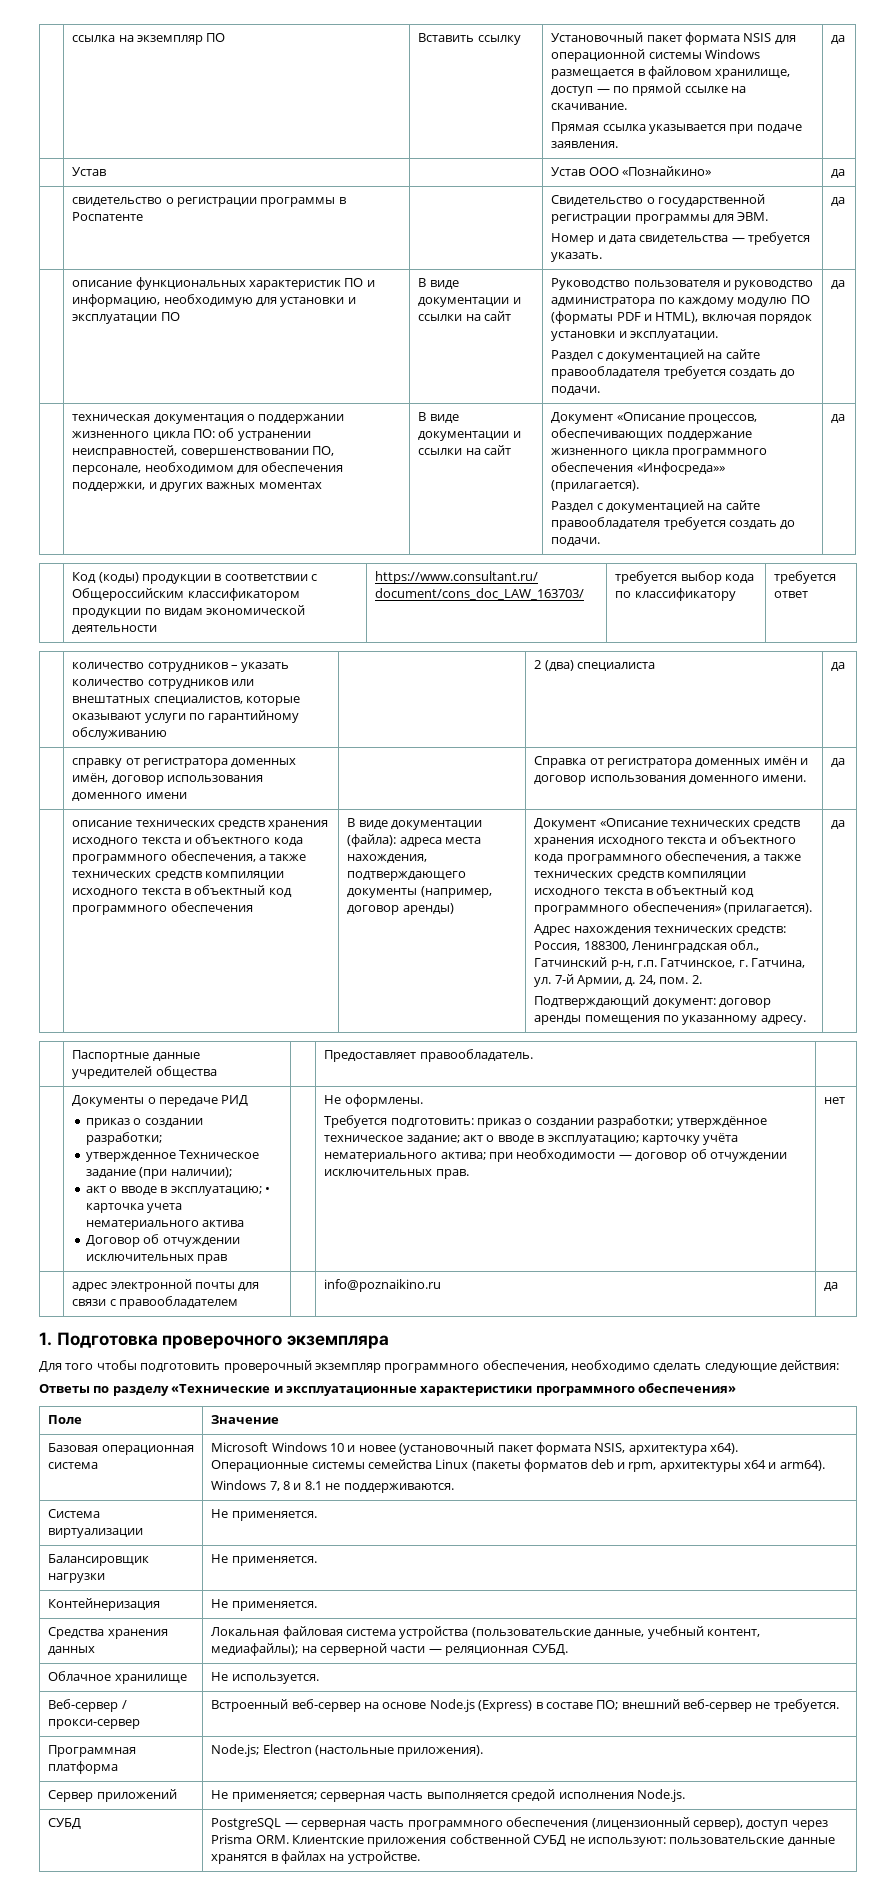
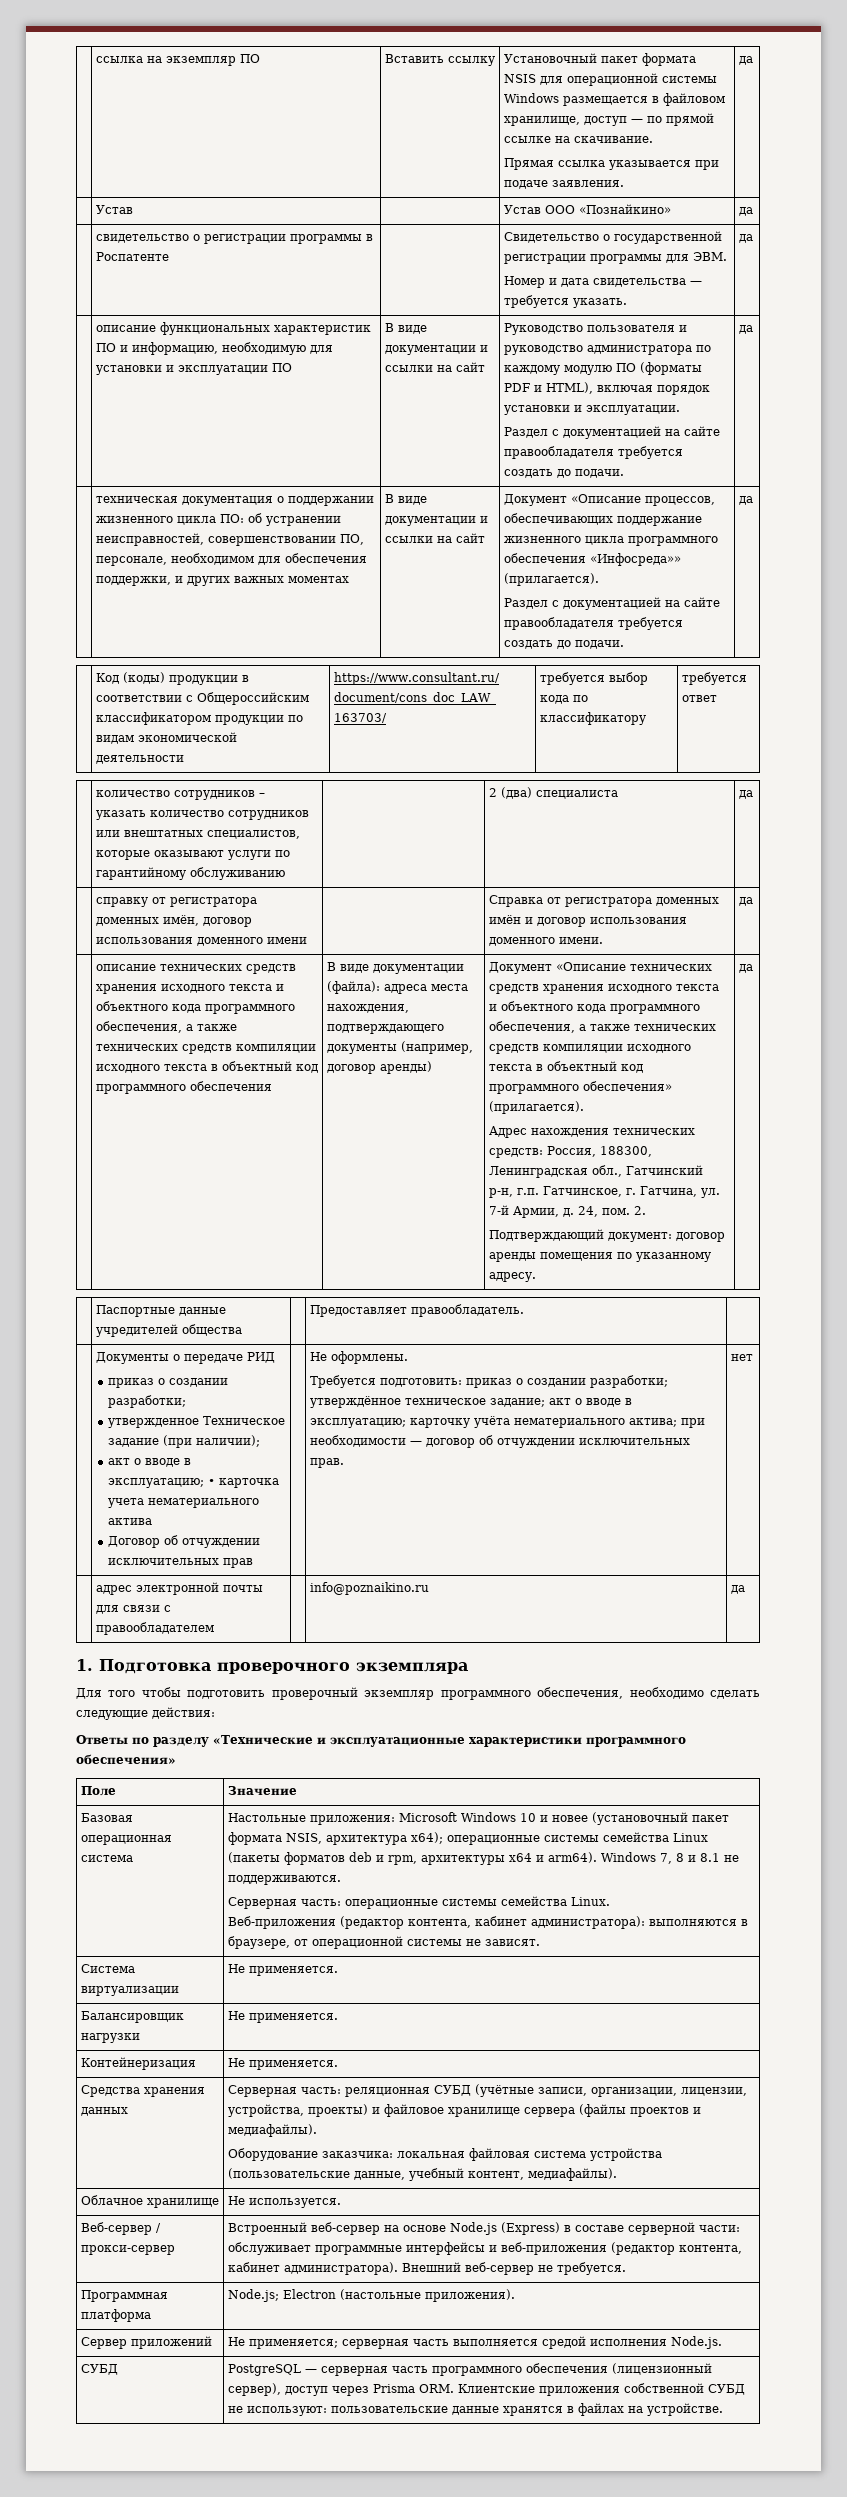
- Microsoft Windows 10 и новее (установочный пакет формата NSIS, архитектура x64).
- Операционные системы семейства Linux (пакеты форматов deb и rpm, архитектуры x64 и arm64).
- Windows 7, 8 и 8.1 не поддерживаются.
+ Настольные приложения: Microsoft Windows 10 и новее (установочный пакет формата NSIS, архитектура x64); операционные системы семейства Linux (пакеты форматов deb и rpm, архитектуры x64 и arm64). Windows 7, 8 и 8.1 не поддерживаются.
+ Серверная часть: операционные системы семейства Linux.
+ Веб-приложения (редактор контента, кабинет администратора): выполняются в браузере, от операционной системы не зависят.
- Средства хранения данных | Локальная файловая система устройства (пользовательские данные, учебный контент, медиафайлы); на серверной части — реляционная СУБД.
+ Средства хранения данных | Серверная часть: реляционная СУБД (учётные записи, организации, лицензии, устройства, проекты) и файловое хранилище сервера (файлы проектов и медиафайлы).
+ Оборудование заказчика: локальная файловая система устройства (пользовательские данные, учебный контент, медиафайлы).
- Веб-сервер / прокси-сервер | Встроенный веб-сервер на основе Node.js (Express) в составе ПО; внешний веб-сервер не требуется.
+ Веб-сервер / прокси-сервер | Встроенный веб-сервер на основе Node.js (Express) в составе серверной части: обслуживает программные интерфейсы и веб-приложения (редактор контента, кабинет администратора). Внешний веб-сервер не требуется.

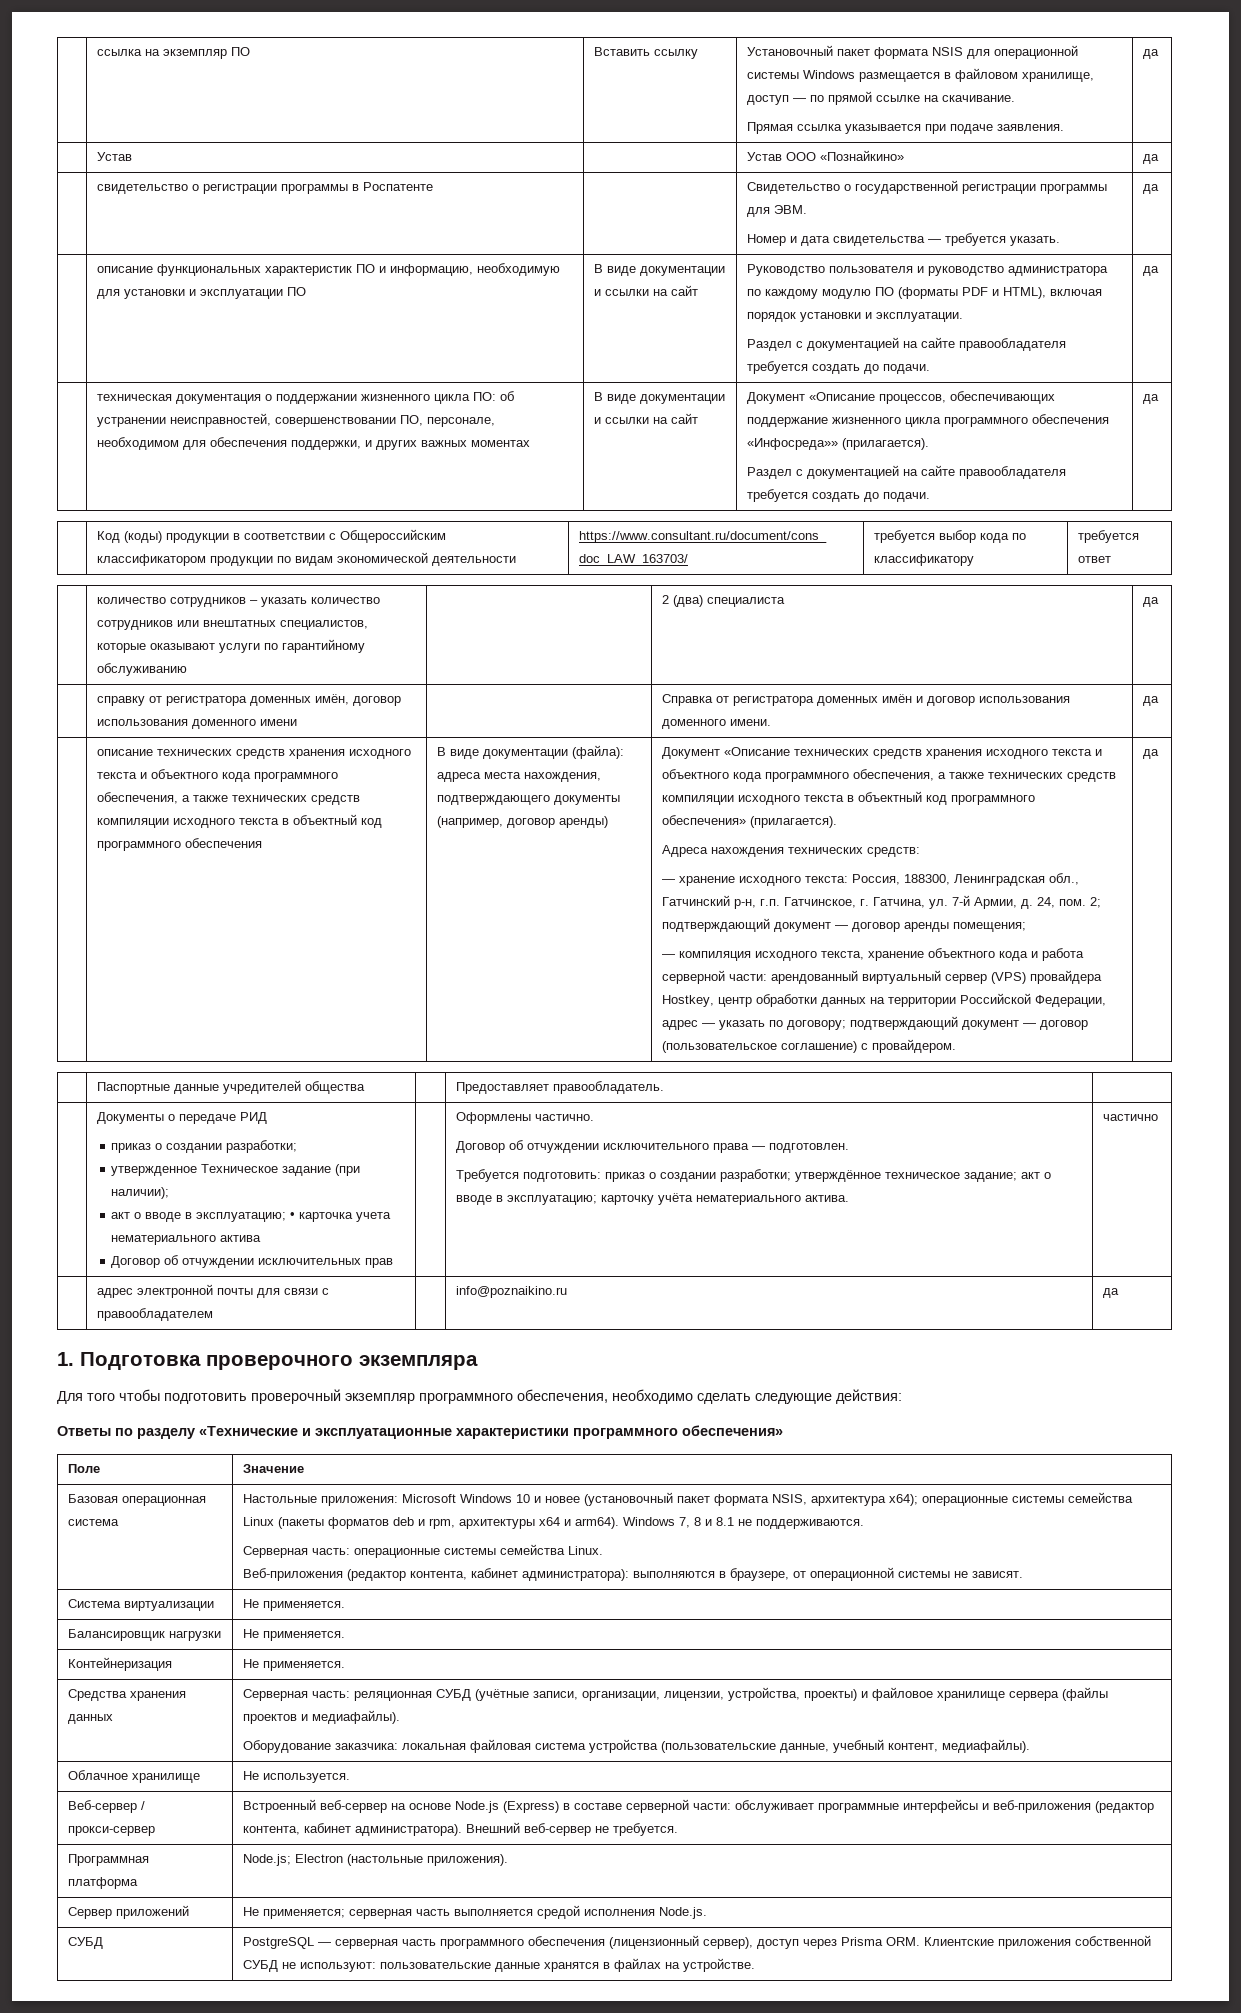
- Адрес нахождения технических средств: Россия, 188300, Ленинградская обл., Гатчинский р-н, г.п. Гатчинское, г. Гатчина, ул. 7-й Армии, д.
+ Адреса нахождения технических средств:
+ — хранение исходного текста: Россия, 188300, Ленинградская обл., Гатчинский р-н, г.п. Гатчинское, г. Гатчина, ул. 7-й Армии, д.
- 2.
- Подтверждающий документ: договор аренды помещения по указанному адресу.
+ 2; подтверждающий документ — договор аренды помещения;
+ — компиляция исходного текста, хранение объектного кода и работа серверной части: арендованный виртуальный сервер (VPS) провайдера Hostkey, центр обработки данных на территории Российской Федерации, адрес — указать по договору; подтверждающий документ — договор (пользовательское соглашение) с провайдером.
- Не оформлены.
+ Оформлены частично.
+ Договор об отчуждении исключительного права — подготовлен.
- Требуется подготовить: приказ о создании разработки; утверждённое техническое задание; акт о вводе в эксплуатацию; карточку учёта нематериального актива; при необходимости — договор об отчуждении исключительных прав. | нет
+ Требуется подготовить: приказ о создании разработки; утверждённое техническое задание; акт о вводе в эксплуатацию; карточку учёта нематериального актива. | частично

